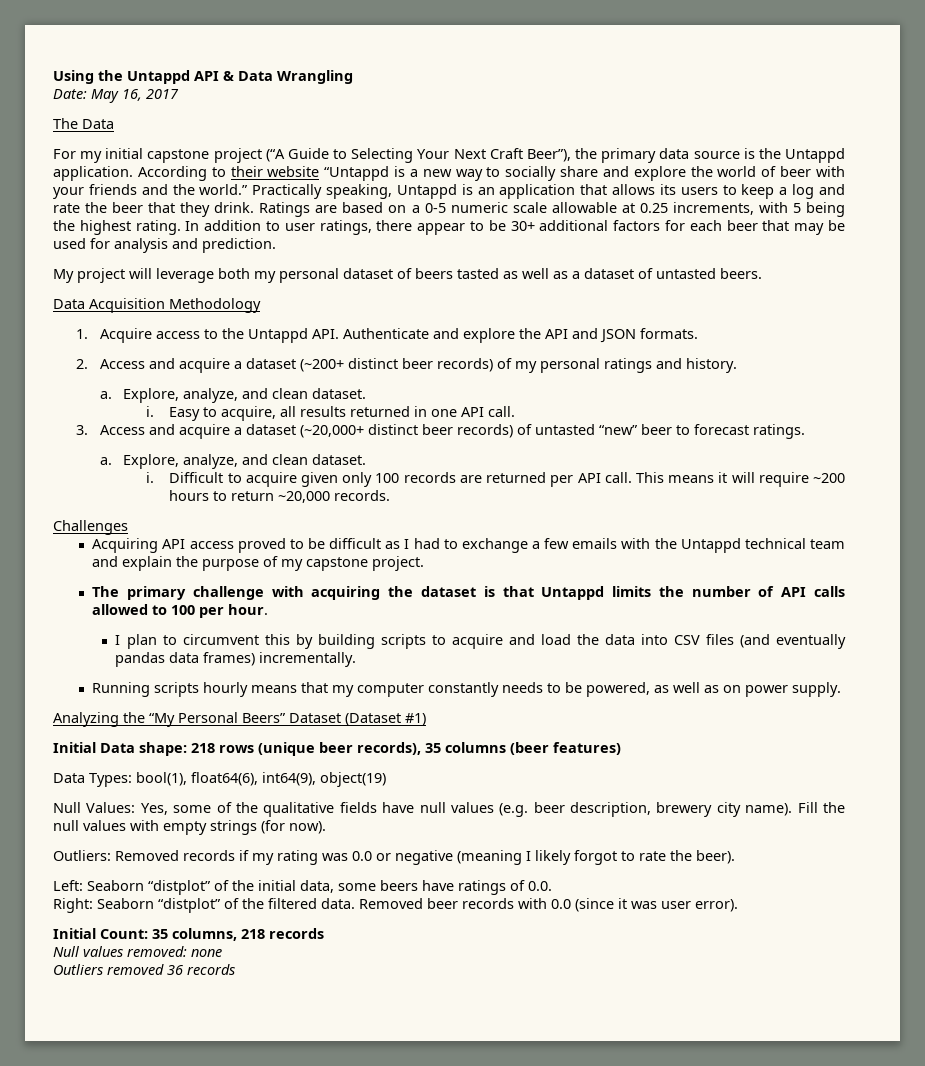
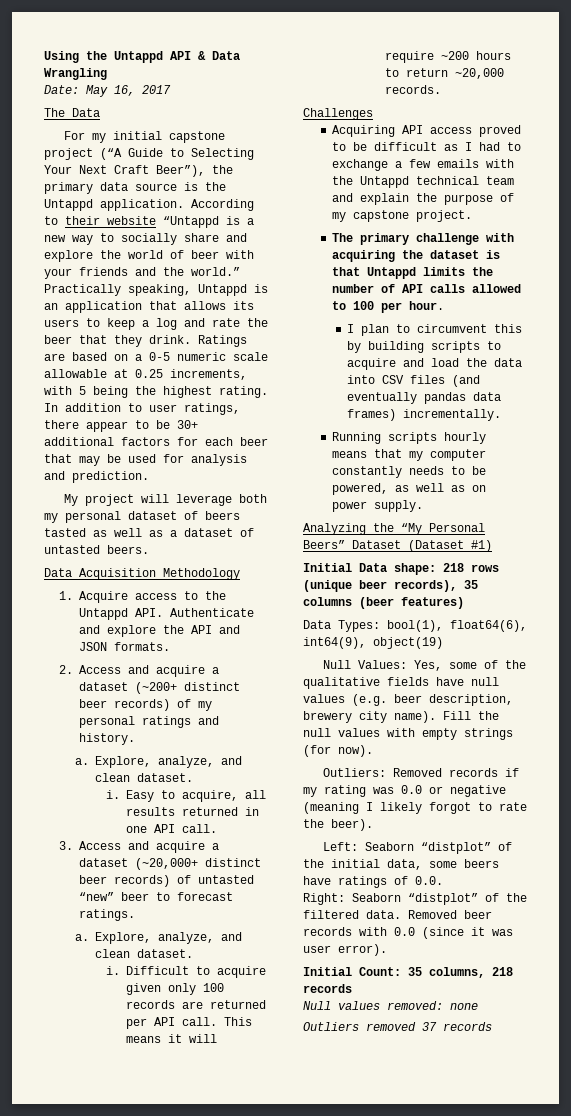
- Outliers removed 36 records
+ Outliers removed 37 records

